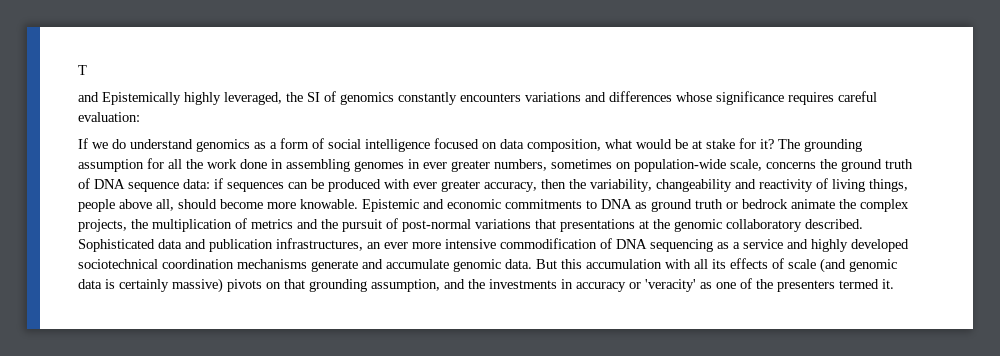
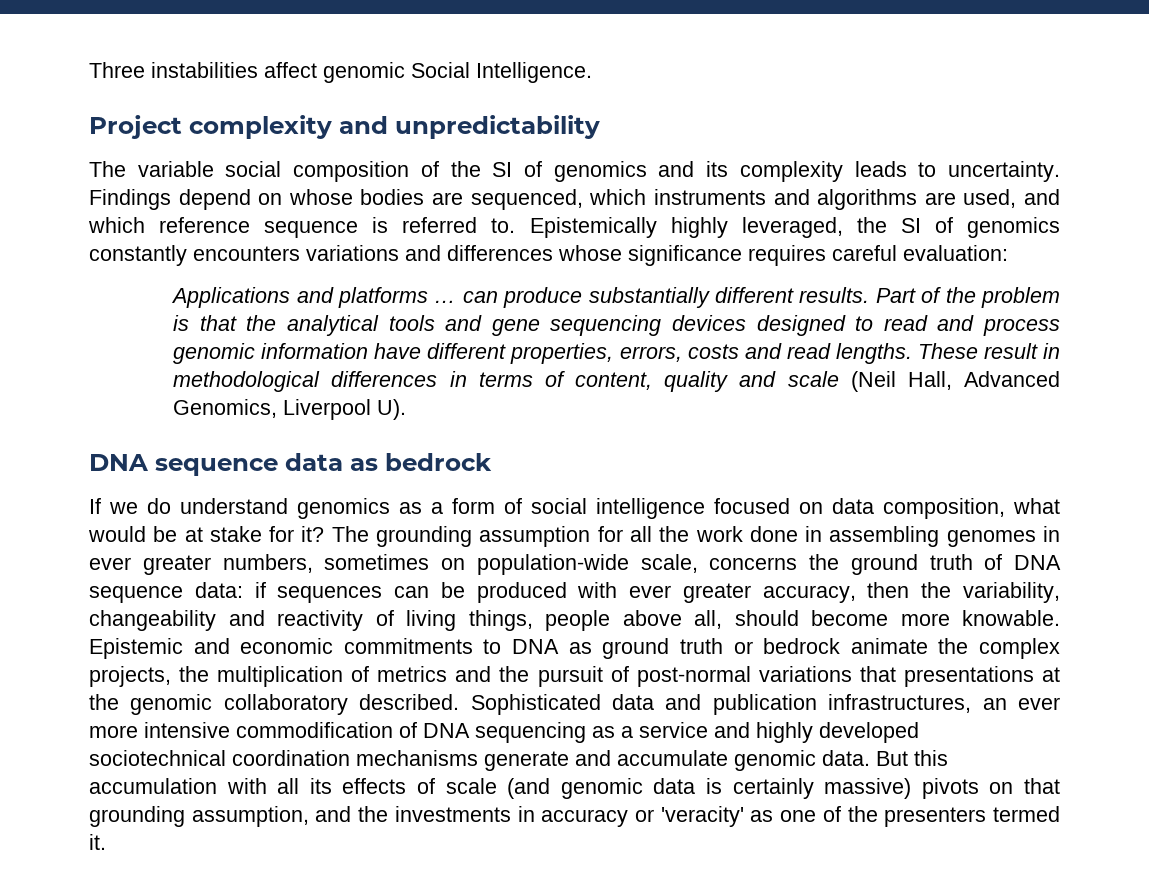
- T
- and Epistemically highly leveraged, the SI of genomics constantly encounters variations and differences whose significance requires careful evaluation:
+ Three instabilities affect genomic Social Intelligence.
+ Project complexity and unpredictability
+ The variable social composition of the SI of genomics and its complexity leads to uncertainty. Findings depend on whose bodies are sequenced, which instruments and algorithms are used, and which reference sequence is referred to. Epistemically highly leveraged, the SI of genomics constantly encounters variations and differences whose significance requires careful evaluation:
+ Applications and platforms … can produce substantially different results. Part of the problem is that the analytical tools and gene sequencing devices designed to read and process genomic information have different properties, errors, costs and read lengths. These result in methodological differences in terms of content, quality and scale (Neil Hall, Advanced Genomics, Liverpool U).
+ DNA sequence data as bedrock

